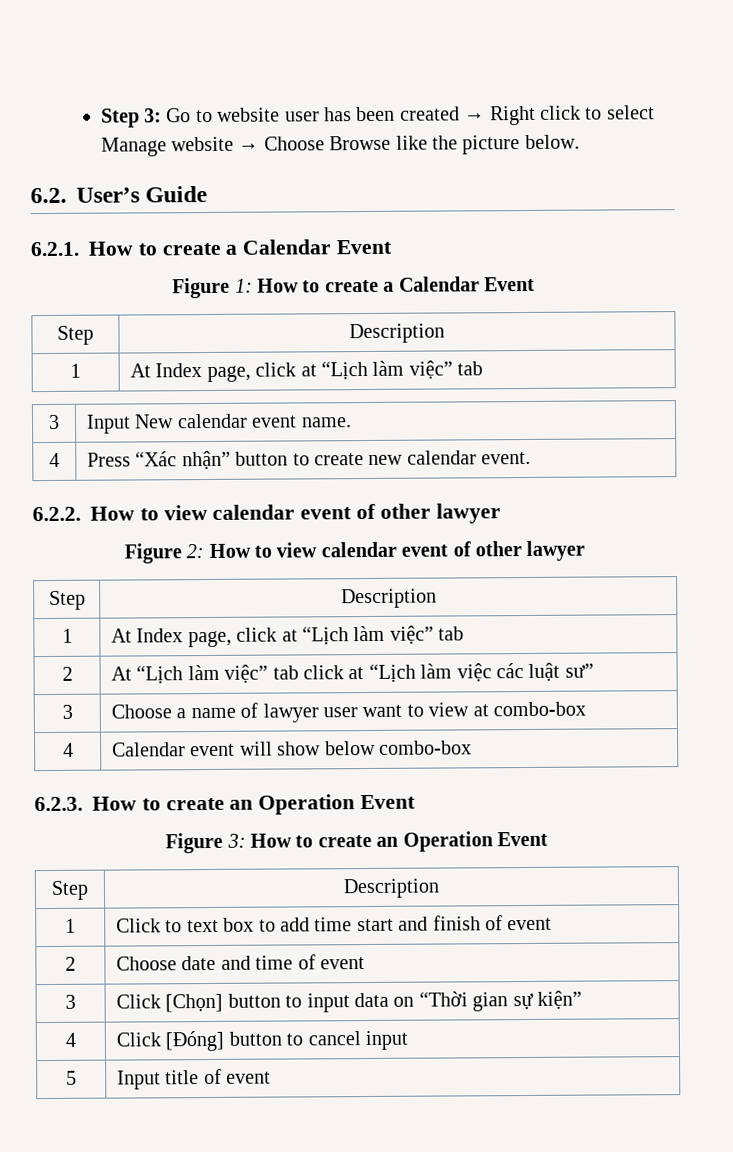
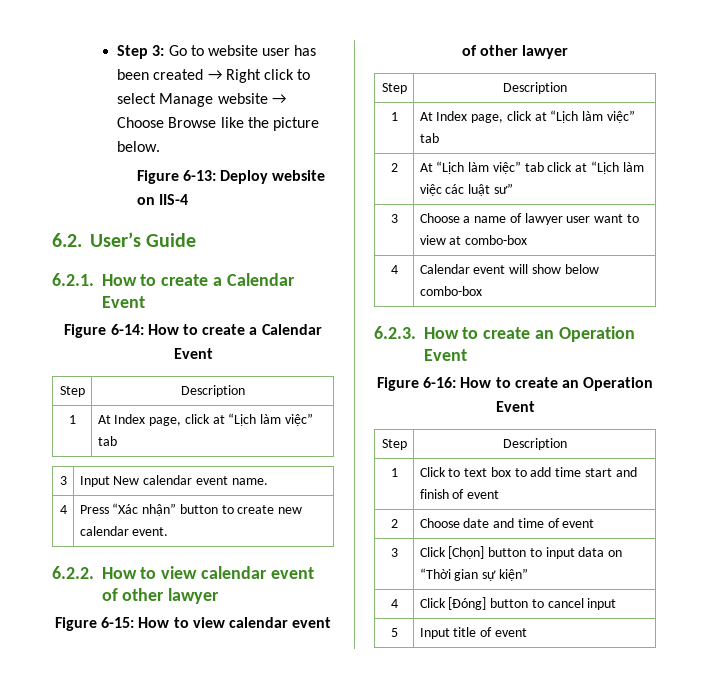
+ Figure 6-13: Deploy website on IIS-4
- Figure 1: How to create a Calendar Event
+ Figure 6-14: How to create a Calendar Event
- Figure 2: How to view calendar event of other lawyer
+ Figure 6-15: How to view calendar event of other lawyer
- Figure 3: How to create an Operation Event
+ Figure 6-16: How to create an Operation Event

